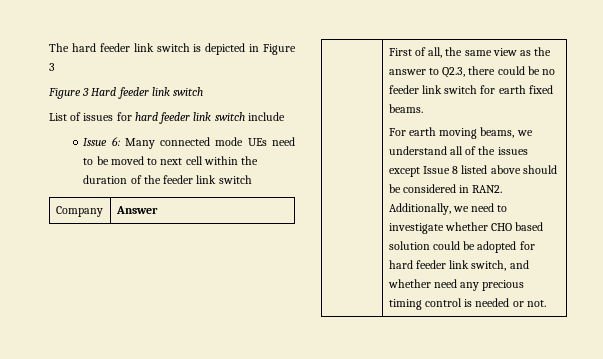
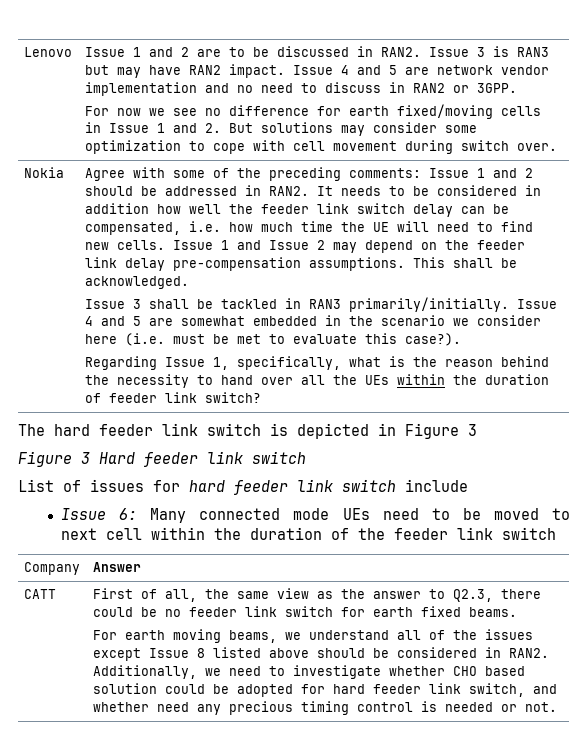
+ Lenovo | Issue 1 and 2 are to be discussed in RAN2. Issue 3 is RAN3 but may have RAN2 impact. Issue 4 and 5 are network vendor implementation and no need to discuss in RAN2 or 3GPP.
+ For now we see no difference for earth fixed/moving cells in Issue 1 and 2. But solutions may consider some optimization to cope with cell movement during switch over.
+ Nokia | Agree with some of the preceding comments: Issue 1 and 2 should be addressed in RAN2. It needs to be considered in addition how well the feeder link switch delay can be compensated, i.e. how much time the UE will need to find new cells. Issue 1 and Issue 2 may depend on the feeder link delay pre-compensation assumptions. This shall be acknowledged.
+ Issue 3 shall be tackled in RAN3 primarily/initially. Issue 4 and 5 are somewhat embedded in the scenario we consider here (i.e. must be met to evaluate this case?).
+ Regarding Issue 1, specifically, what is the reason behind the necessity to hand over all the UEs within the duration of feeder link switch?
+ CATT

